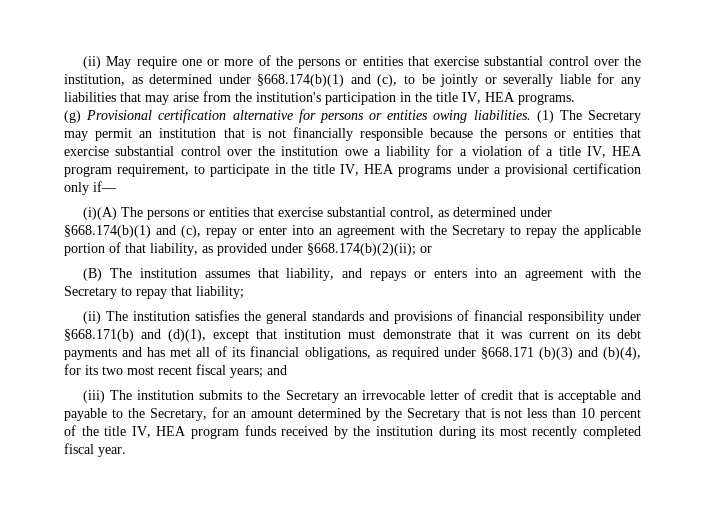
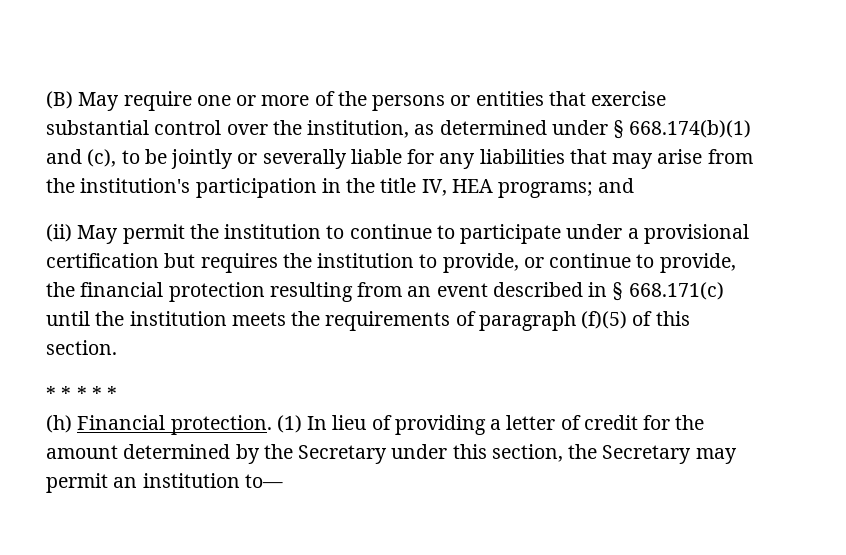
- (ii) May require one or more of the persons or entities that exercise substantial control over the institution, as determined under §668.174(b)(1) and (c), to be jointly or severally liable for any liabilities that may arise from the institution's participation in the title IV, HEA programs.
- (g) Provisional certification alternative for persons or entities owing liabilities. (1) The Secretary may permit an institution that is not financially responsible because the persons or entities that exercise substantial control over the institution owe a liability for a violation of a title IV, HEA program requirement, to participate in the title IV, HEA programs under a provisional certification only if—
- (i)(A) The persons or entities that exercise substantial control, as determined under §668.174(b)(1) and (c), repay or enter into an agreement with the Secretary to repay the applicable portion of that liability, as provided under §668.174(b)(2)(ii); or
- (B) The institution assumes that liability, and repays or enters into an agreement with the Secretary to repay that liability;
- (ii) The institution satisfies the general standards and provisions of financial responsibility under §668.171(b) and (d)(1), except that institution must demonstrate that it was current on its debt payments and has met all of its financial obligations, as required under §668.171 (b)(3) and (b)(4), for its two most recent fiscal years; and
- (iii) The institution submits to the Secretary an irrevocable letter of credit that is acceptable and payable to the Secretary, for an amount determined by the Secretary that is not less than 10 percent of the title IV, HEA program funds received by the institution during its most recently completed fiscal year.
+ (B) May require one or more of the persons or entities that exercise substantial control over the institution, as determined under § 668.174(b)(1) and (c), to be jointly or severally liable for any liabilities that may arise from the institution's participation in the title IV, HEA programs; and
+ (ii) May permit the institution to continue to participate under a provisional certification but requires the institution to provide, or continue to provide, the financial protection resulting from an event described in § 668.171(c) until the institution meets the requirements of paragraph (f)(5) of this section.
+ * * * * *
+ (h) Financial protection. (1) In lieu of providing a letter of credit for the amount determined by the Secretary under this section, the Secretary may permit an institution to—

